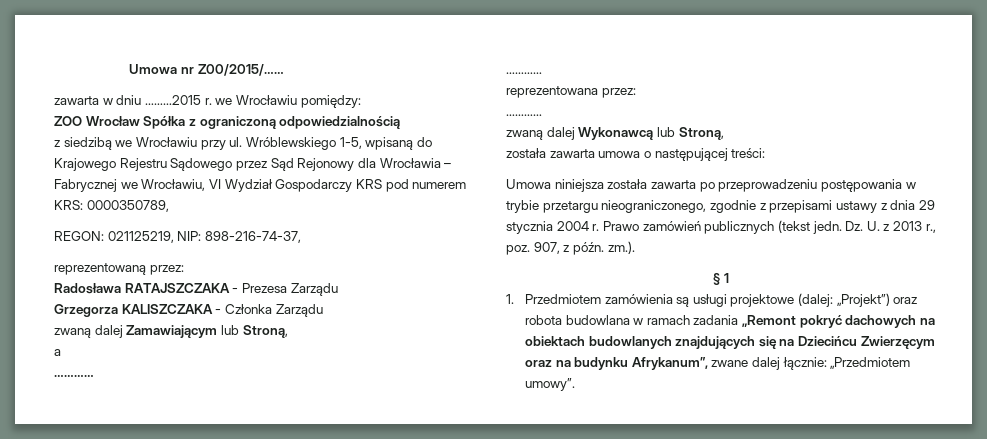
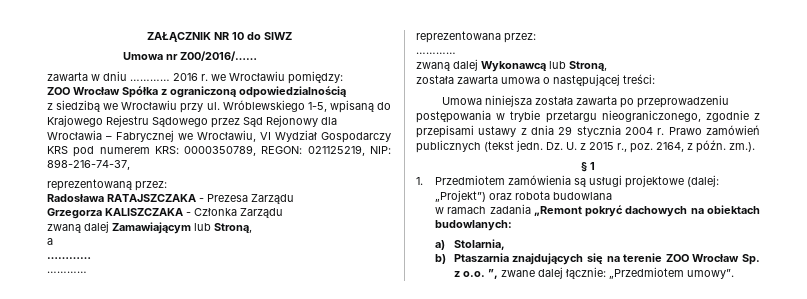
+ ZAŁĄCZNIK NR 10 do SIWZ
- Umowa nr Z00/2015/……
+ Umowa nr Z00/2016/……
- zawarta w dniu ………2015 r. we Wrocławiu pomiędzy:
+ zawarta w dniu ………… 2016 r. we Wrocławiu pomiędzy:
- Wróblewskiego 1-5, wpisaną do Krajowego Rejestru Sądowego przez Sąd Rejonowy dla Wrocławia – Fabrycznej we Wrocławiu, VI Wydział Gospodarczy KRS pod numerem KRS: 0000350789,
- REGON: 021125219, NIP: 898-216-74-37,
+ Wróblewskiego 1-5, wpisaną do Krajowego Rejestru Sądowego przez Sąd Rejonowy dla Wrocławia – Fabrycznej we Wrocławiu, VI Wydział Gospodarczy KRS pod numerem KRS: 0000350789, REGON: 021125219, NIP: 898-216-74-37,
- Dz. U. z 2013 r., poz. 907, z późn. zm.).
+ Dz. U. z 2015 r., poz. 2164, z późn. zm.).
- 1. Przedmiotem zamówienia są usługi projektowe (dalej: „Projekt”) oraz robota budowlana w ramach zadania „Remont pokryć dachowych na obiektach budowlanych znajdujących się na Dziecińcu Zwierzęcym oraz na budynku Afrykanum”, zwane dalej łącznie: „Przedmiotem umowy”.
+ 1. Przedmiotem zamówienia są usługi projektowe (dalej: „Projekt”) oraz robota budowlana
+ w ramach zadania „Remont pokryć dachowych na obiektach budowlanych:
+ a) Stolarnia,
+ b) Ptaszarnia znajdujących się na terenie ZOO Wrocław Sp. z o.o. ”, zwane dalej łącznie: „Przedmiotem umowy”.

